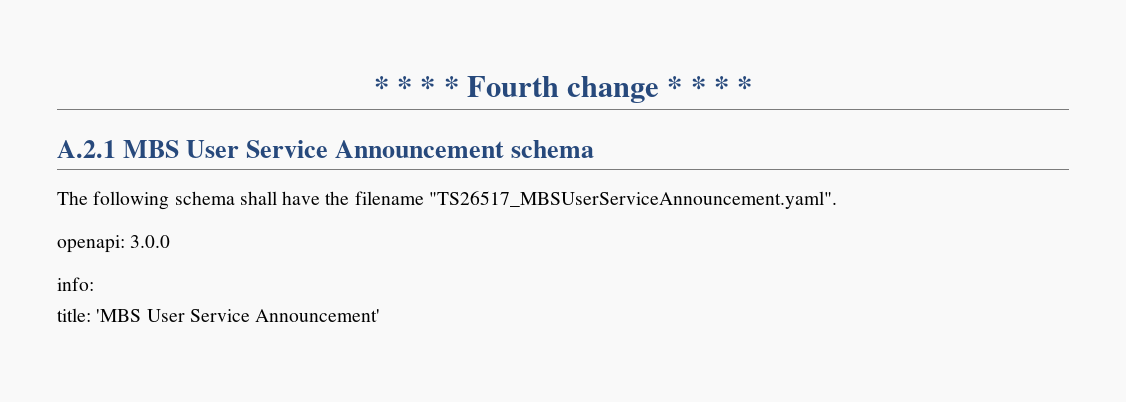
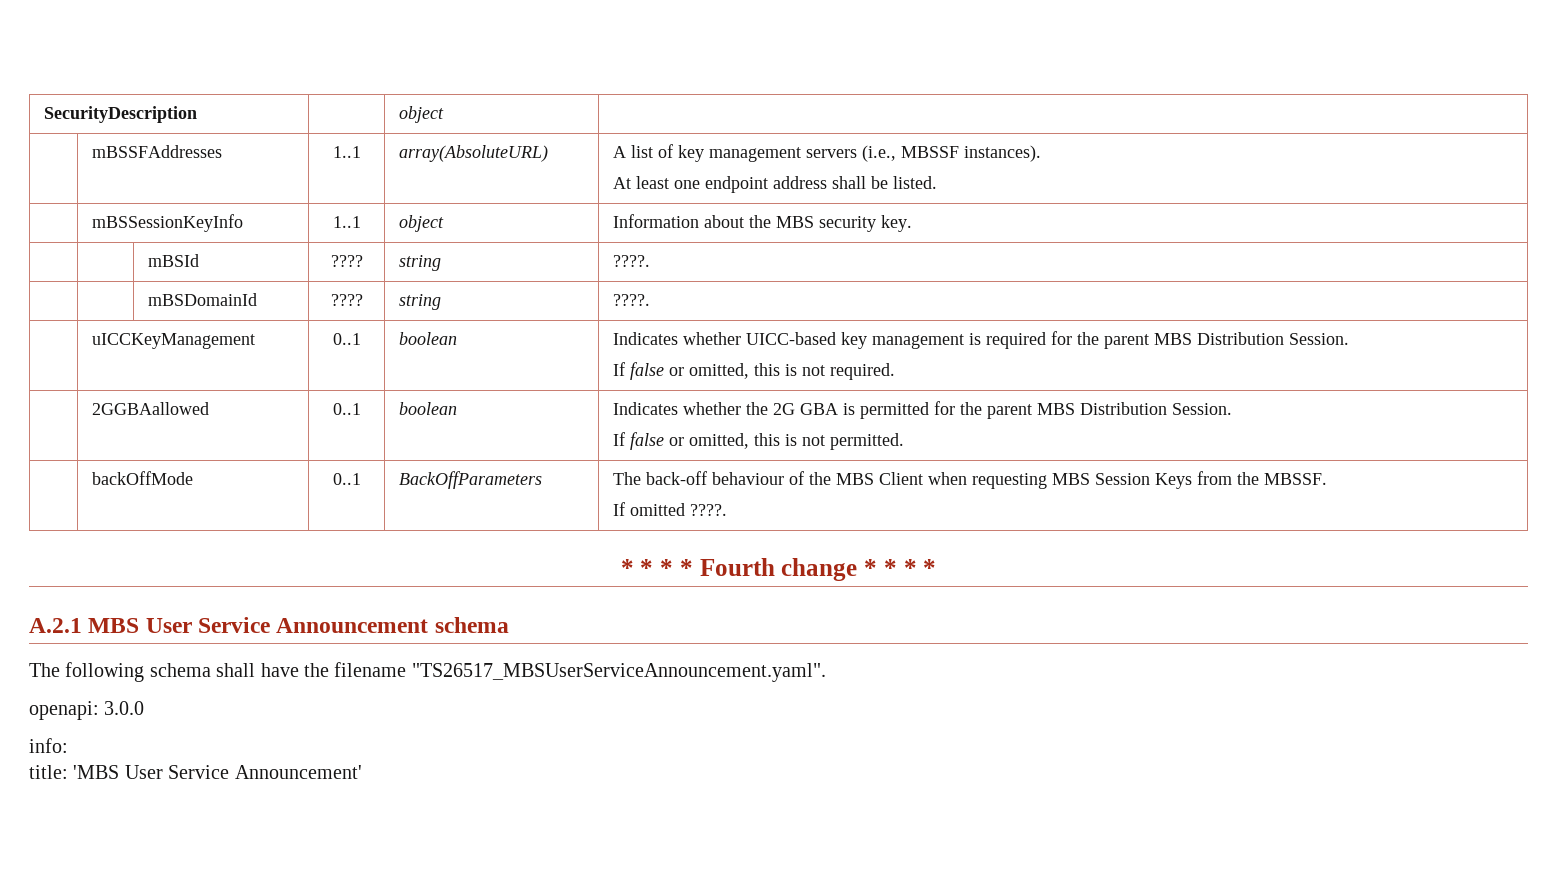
+ SecurityDescription | | object |
+ | mBSSFAddresses | 1..1 | array(AbsoluteURL) | A list of key management servers (i.e., MBSSF instances).
+ At least one endpoint address shall be listed.
+ | mBSSessionKeyInfo | 1..1 | object | Information about the MBS security key.
+ | | mBSId | ???? | string | ????.
+ | | mBSDomainId | ???? | string | ????.
+ | uICCKeyManagement | 0..1 | boolean | Indicates whether UICC-based key management is required for the parent MBS Distribution Session.
+ If false or omitted, this is not required.
+ | 2GGBAallowed | 0..1 | boolean | Indicates whether the 2G GBA is permitted for the parent MBS Distribution Session.
+ If false or omitted, this is not permitted.
+ | backOffMode | 0..1 | BackOffParameters | The back-off behaviour of the MBS Client when requesting MBS Session Keys from the MBSSF.
+ If omitted ????.

